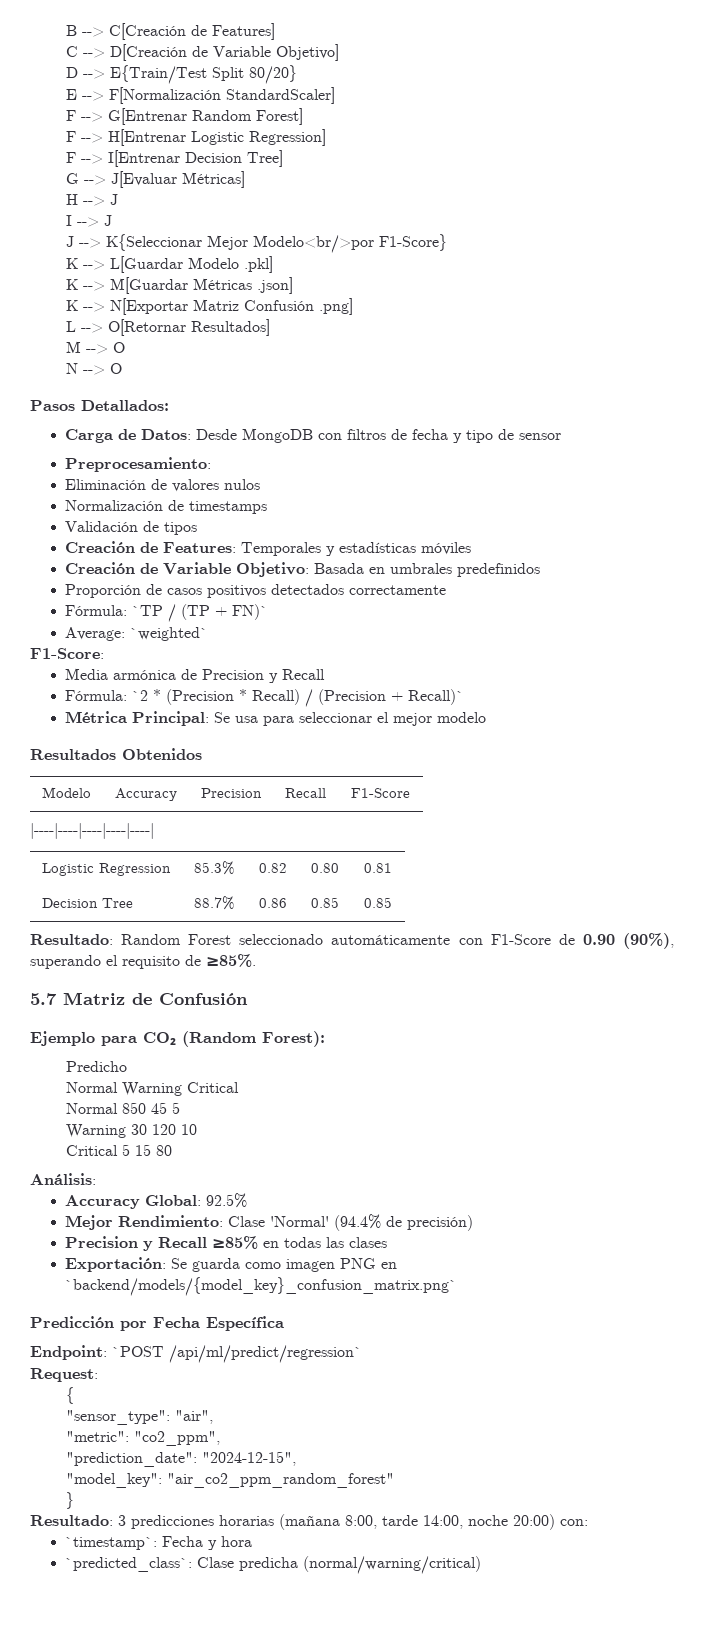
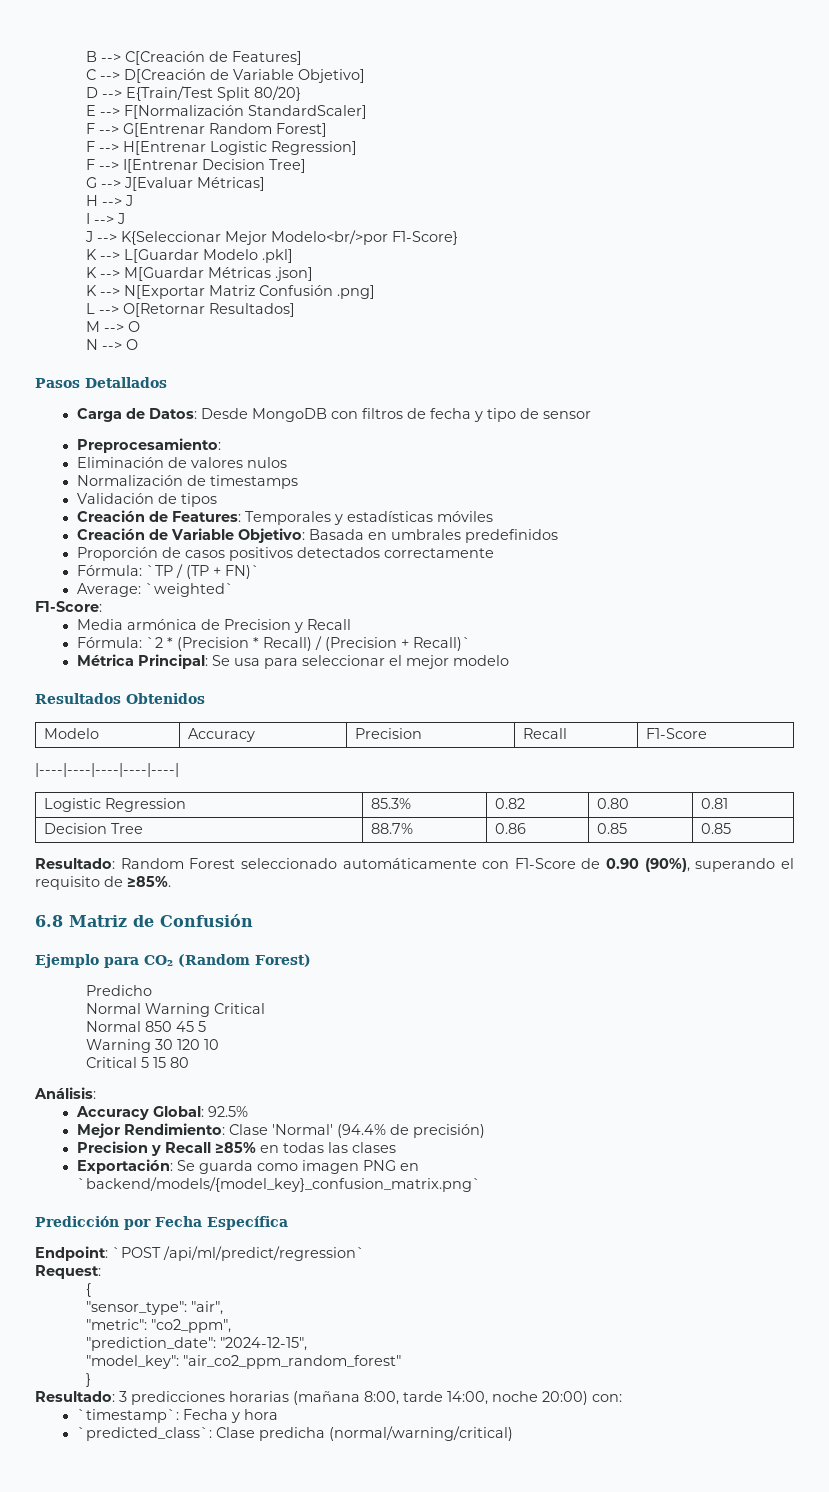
- Pasos Detallados:
+ Pasos Detallados
- 5.7 Matriz de Confusión
+ 6.8 Matriz de Confusión
- Ejemplo para CO₂ (Random Forest):
+ Ejemplo para CO₂ (Random Forest)

